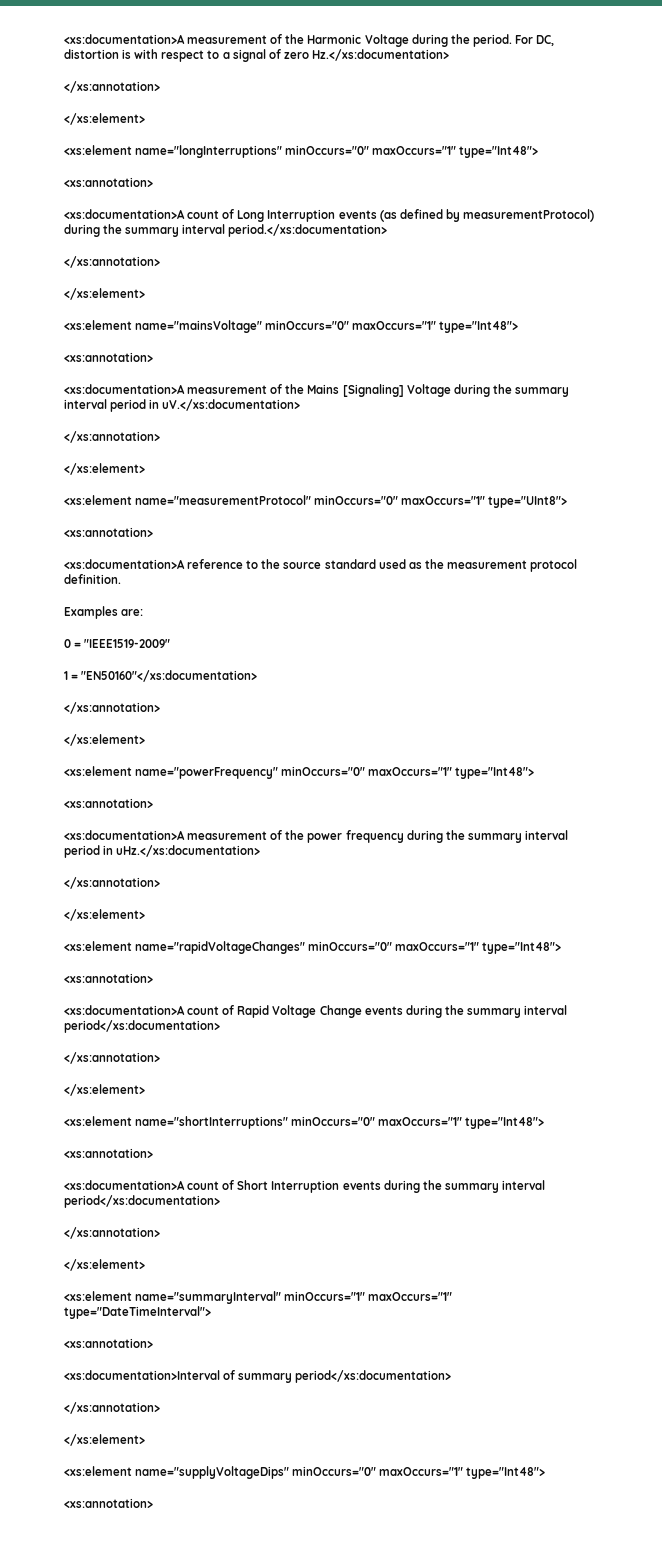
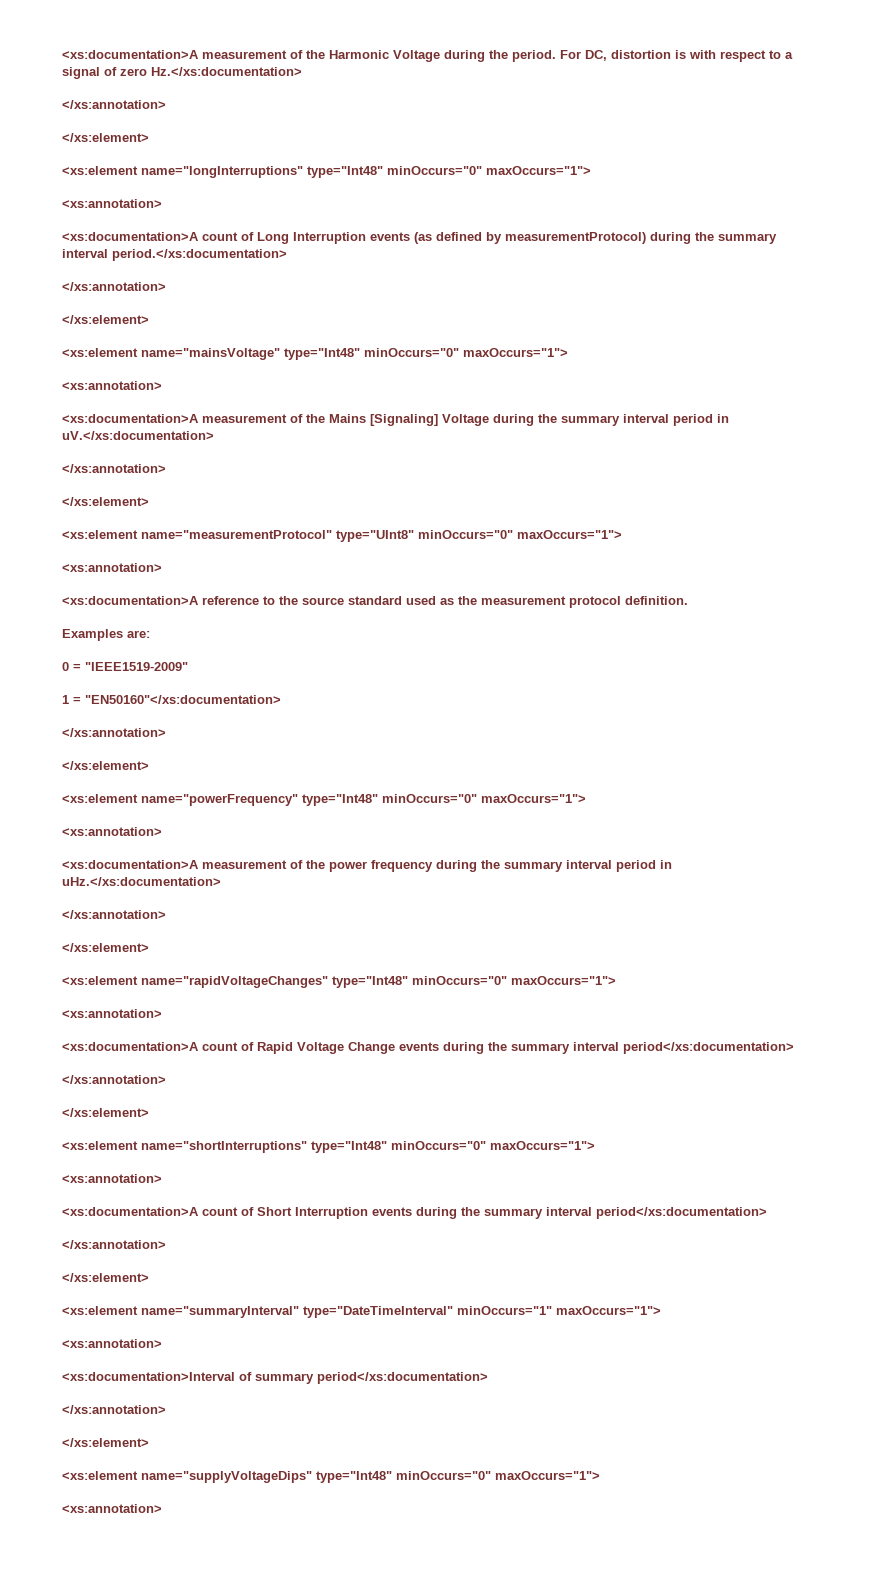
- <xs:element name="longInterruptions" minOccurs="0" maxOccurs="1" type="Int48">
+ <xs:element name="longInterruptions" type="Int48" minOccurs="0" maxOccurs="1">
- <xs:element name="mainsVoltage" minOccurs="0" maxOccurs="1" type="Int48">
+ <xs:element name="mainsVoltage" type="Int48" minOccurs="0" maxOccurs="1">
- <xs:element name="measurementProtocol" minOccurs="0" maxOccurs="1" type="UInt8">
+ <xs:element name="measurementProtocol" type="UInt8" minOccurs="0" maxOccurs="1">
- <xs:element name="powerFrequency" minOccurs="0" maxOccurs="1" type="Int48">
+ <xs:element name="powerFrequency" type="Int48" minOccurs="0" maxOccurs="1">
- <xs:element name="rapidVoltageChanges" minOccurs="0" maxOccurs="1" type="Int48">
+ <xs:element name="rapidVoltageChanges" type="Int48" minOccurs="0" maxOccurs="1">
- <xs:element name="shortInterruptions" minOccurs="0" maxOccurs="1" type="Int48">
+ <xs:element name="shortInterruptions" type="Int48" minOccurs="0" maxOccurs="1">
- <xs:element name="summaryInterval" minOccurs="1" maxOccurs="1" type="DateTimeInterval">
+ <xs:element name="summaryInterval" type="DateTimeInterval" minOccurs="1" maxOccurs="1">
- <xs:element name="supplyVoltageDips" minOccurs="0" maxOccurs="1" type="Int48">
+ <xs:element name="supplyVoltageDips" type="Int48" minOccurs="0" maxOccurs="1">

